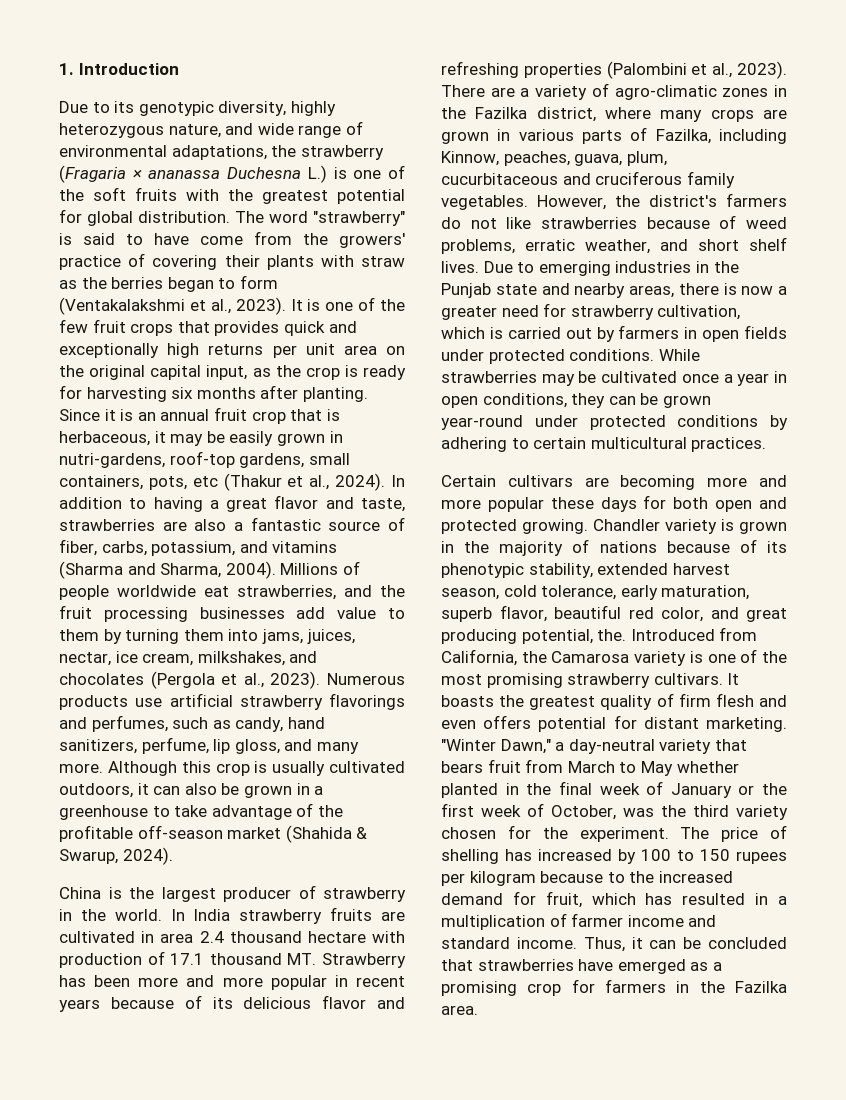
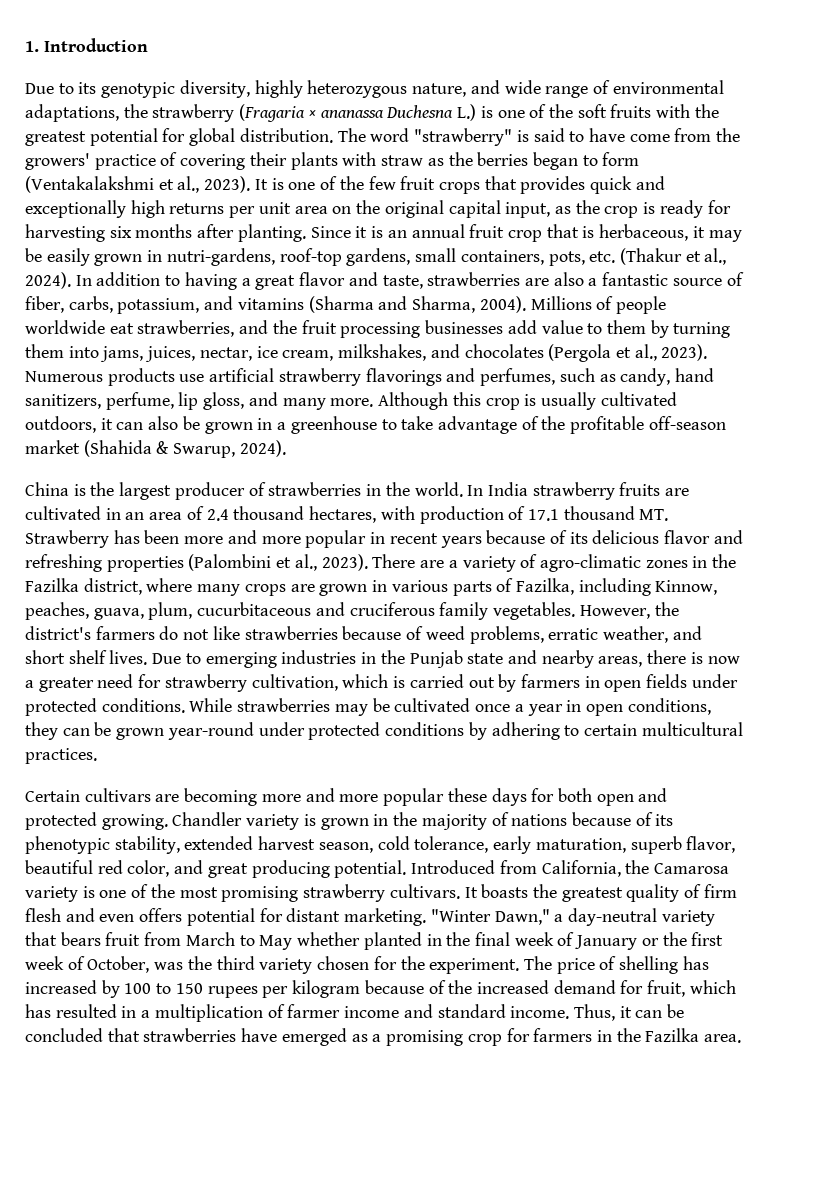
- Since it is an annual fruit crop that is herbaceous, it may be easily grown in nutri-gardens, roof-top gardens, small containers, pots, etc (Thakur et al., 2024).
+ Since it is an annual fruit crop that is herbaceous, it may be easily grown in nutri-gardens, roof-top gardens, small containers, pots, etc. (Thakur et al., 2024).
- China is the largest producer of strawberry in the world.
+ China is the largest producer of strawberries in the world.
- In India strawberry fruits are cultivated in area 2.4 thousand hectare with production of 17.1 thousand MT. Strawberry has been more and more popular in recent years because of its delicious flavor and refreshing properties (Palombini et al., 2023).
+ In India strawberry fruits are cultivated in an area of 2.4 thousand hectares, with production of 17.1 thousand MT. Strawberry has been more and more popular in recent years because of its delicious flavor and refreshing properties (Palombini et al., 2023).
- Chandler variety is grown in the majority of nations because of its phenotypic stability, extended harvest season, cold tolerance, early maturation, superb flavor, beautiful red color, and great producing potential, the.
+ Chandler variety is grown in the majority of nations because of its phenotypic stability, extended harvest season, cold tolerance, early maturation, superb flavor, beautiful red color, and great producing potential.
- The price of shelling has increased by 100 to 150 rupees per kilogram because to the increased demand for fruit, which has resulted in a multiplication of farmer income and standard income.
+ The price of shelling has increased by 100 to 150 rupees per kilogram because of the increased demand for fruit, which has resulted in a multiplication of farmer income and standard income.

